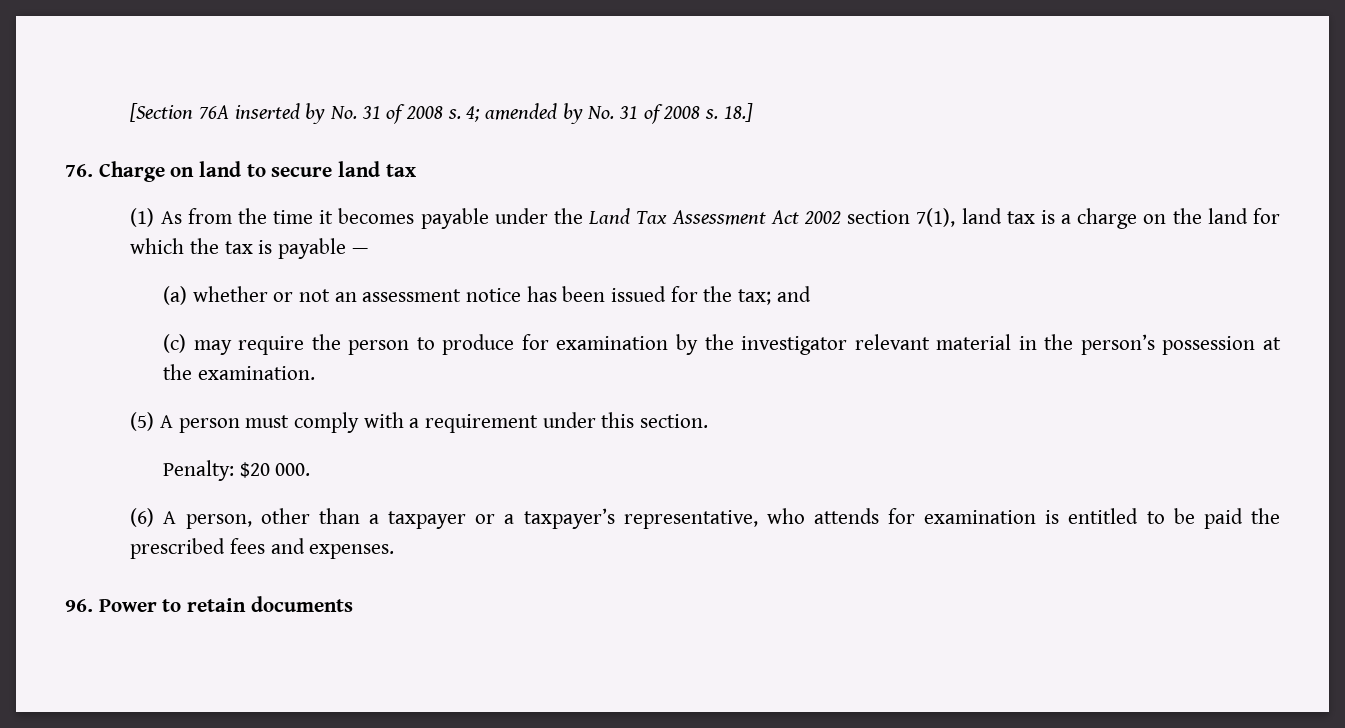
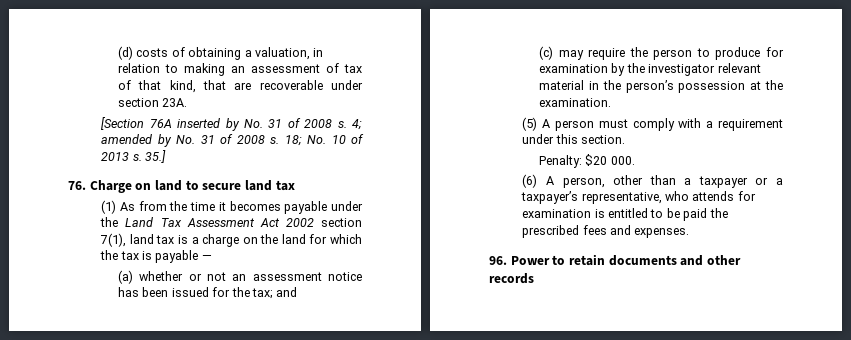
+ (d) costs of obtaining a valuation, in relation to making an assessment of tax of that kind, that are recoverable under section 23A.
- 18.]
+ 18; No. 10 of 2013 s. 35.]
- 96. Power to retain documents
+ 96. Power to retain documents and other records

